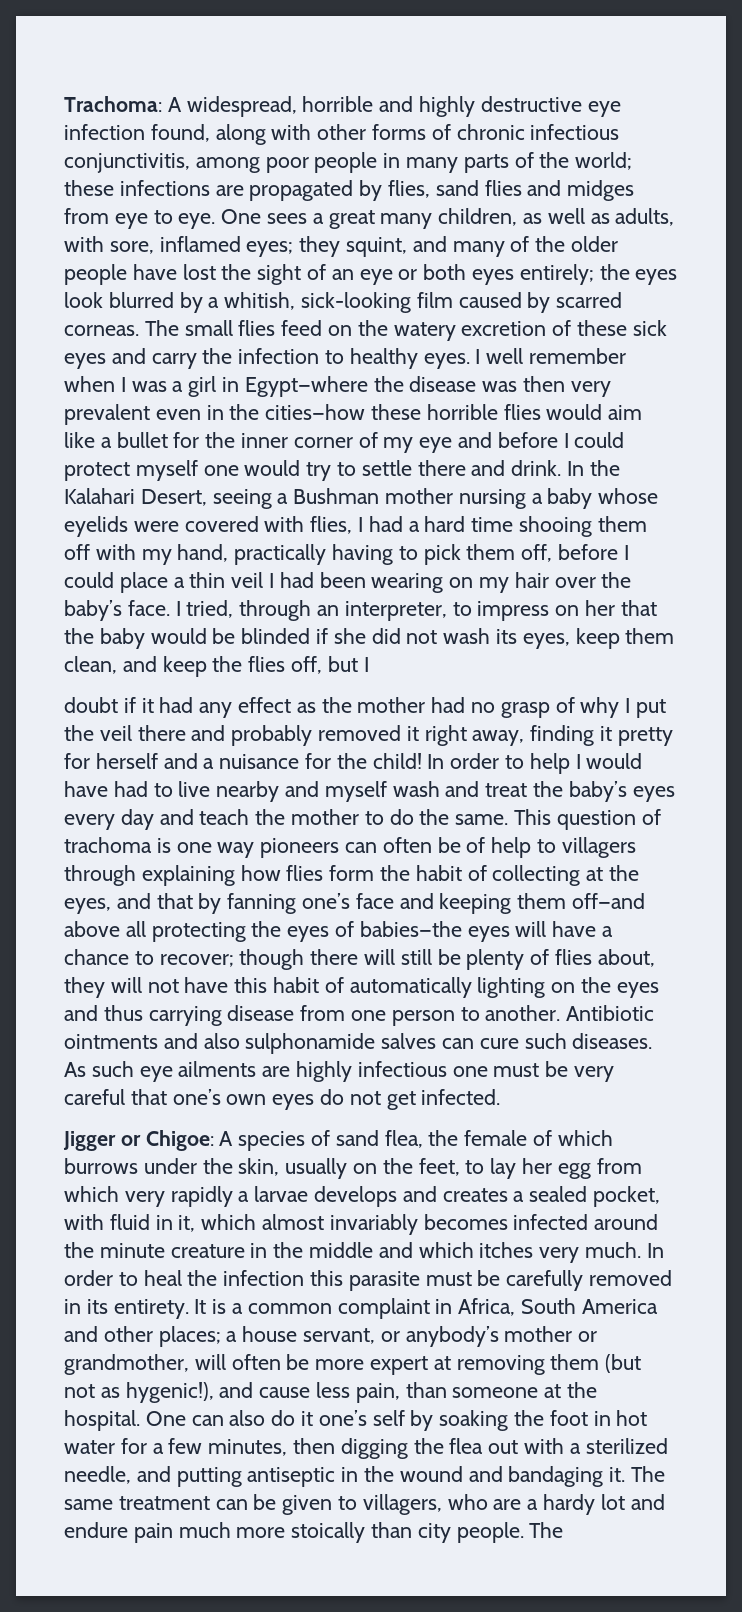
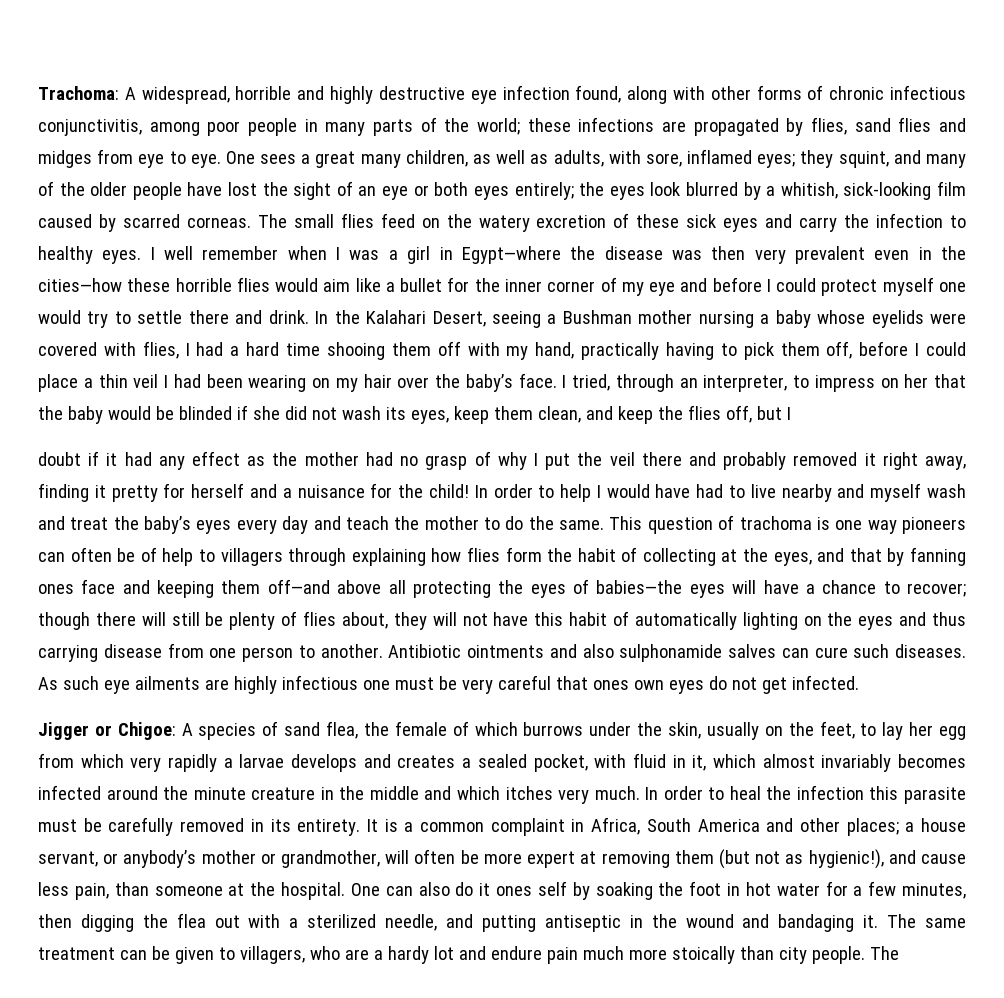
- This question of trachoma is one way pioneers can often be of help to villagers through explaining how flies form the habit of collecting at the eyes, and that by fanning one’s face and keeping them off—and above all protecting the eyes of babies—the eyes will have a chance to recover;
+ This question of trachoma is one way pioneers can often be of help to villagers through explaining how flies form the habit of collecting at the eyes, and that by fanning ones face and keeping them off—and above all protecting the eyes of babies—the eyes will have a chance to recover;
- As such eye ailments are highly infectious one must be very careful that one’s own eyes do not get infected.
+ As such eye ailments are highly infectious one must be very careful that ones own eyes do not get infected.
- It is a common complaint in Africa, South America and other places; a house servant, or anybody’s mother or grandmother, will often be more expert at removing them (but not as hygenic!), and cause less pain, than someone at the hospital.
+ It is a common complaint in Africa, South America and other places; a house servant, or anybody’s mother or grandmother, will often be more expert at removing them (but not as hygienic!), and cause less pain, than someone at the hospital.
- One can also do it one’s self by soaking the foot in hot water for a few minutes, then digging the flea out with a sterilized needle, and putting antiseptic in the wound and bandaging it.
+ One can also do it ones self by soaking the foot in hot water for a few minutes, then digging the flea out with a sterilized needle, and putting antiseptic in the wound and bandaging it.

